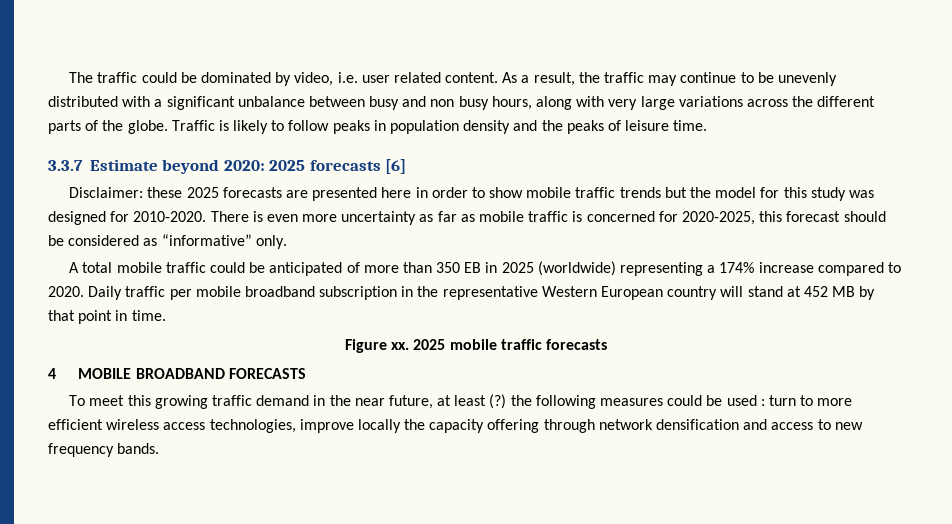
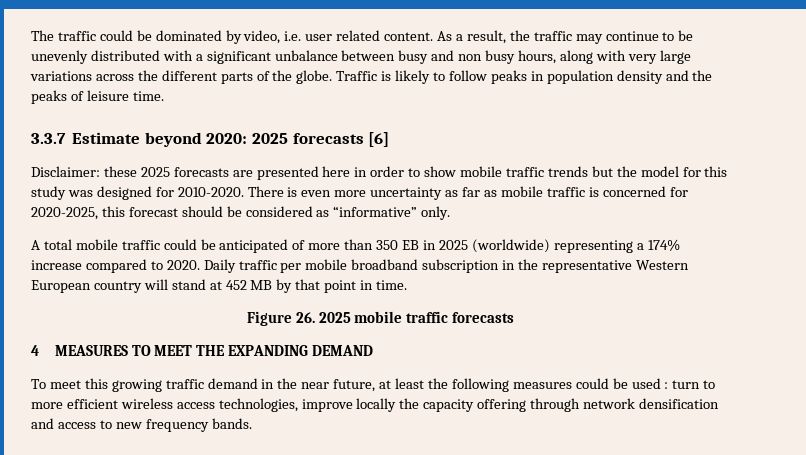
- Figure xx. 2025 mobile traffic forecasts
+ Figure 26. 2025 mobile traffic forecasts
- 4 MOBILE BROADBAND FORECASTS
+ 4 MEASURES TO MEET THE EXPANDING DEMAND
- To meet this growing traffic demand in the near future, at least (?) the following measures could be used : turn to more efficient wireless access technologies, improve locally the capacity offering through network densification and access to new frequency bands.
+ To meet this growing traffic demand in the near future, at least the following measures could be used : turn to more efficient wireless access technologies, improve locally the capacity offering through network densification and access to new frequency bands.

